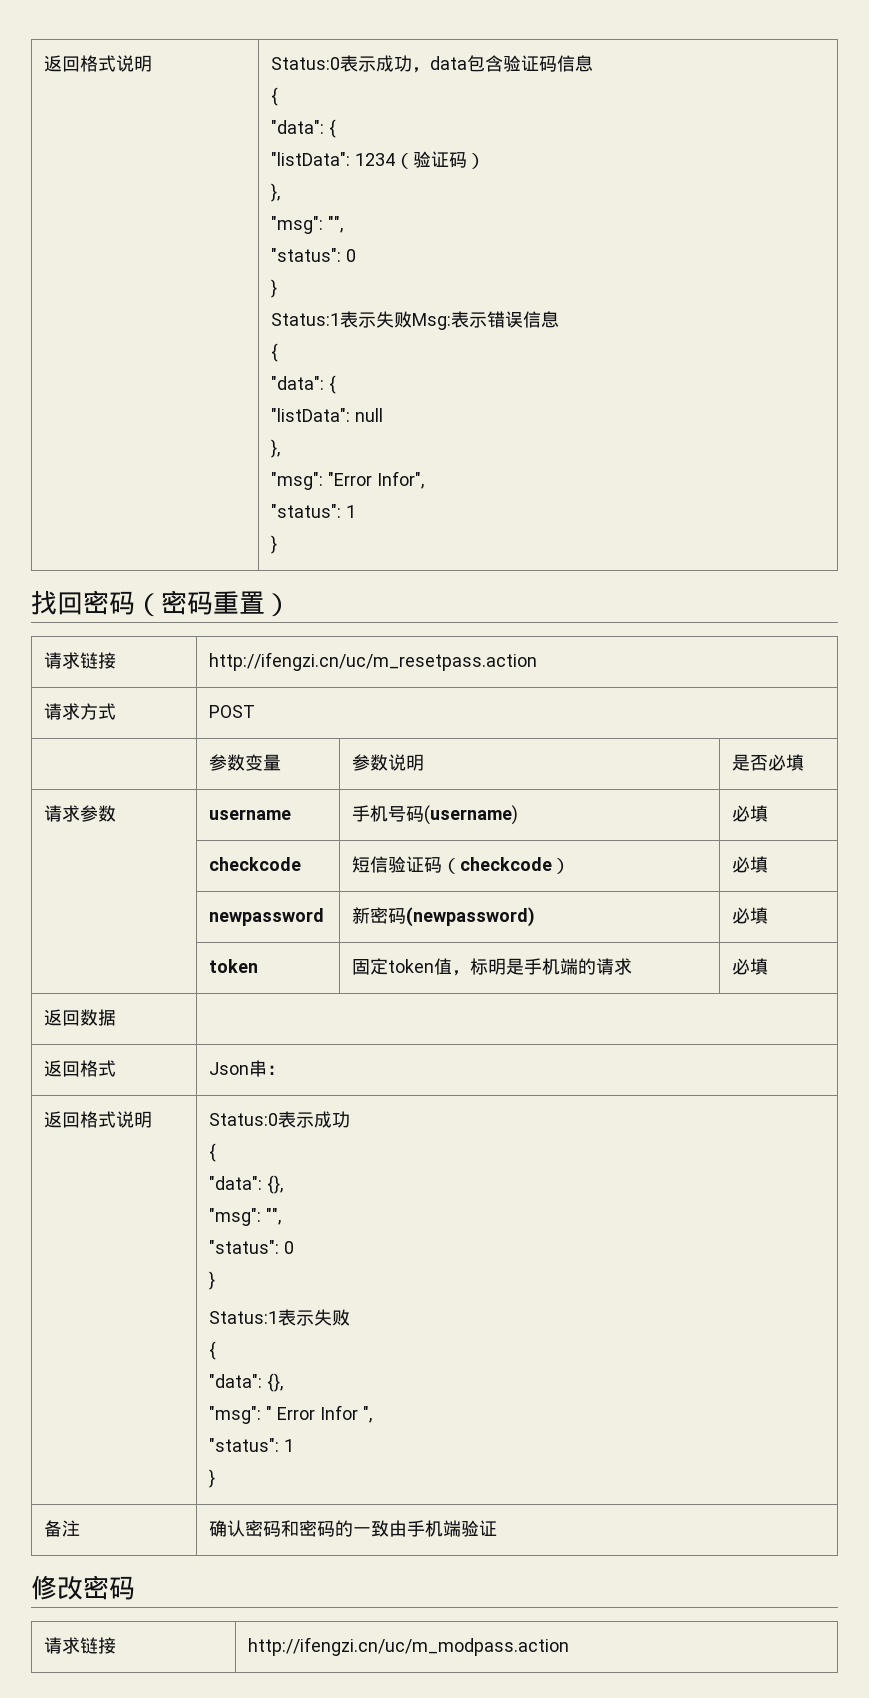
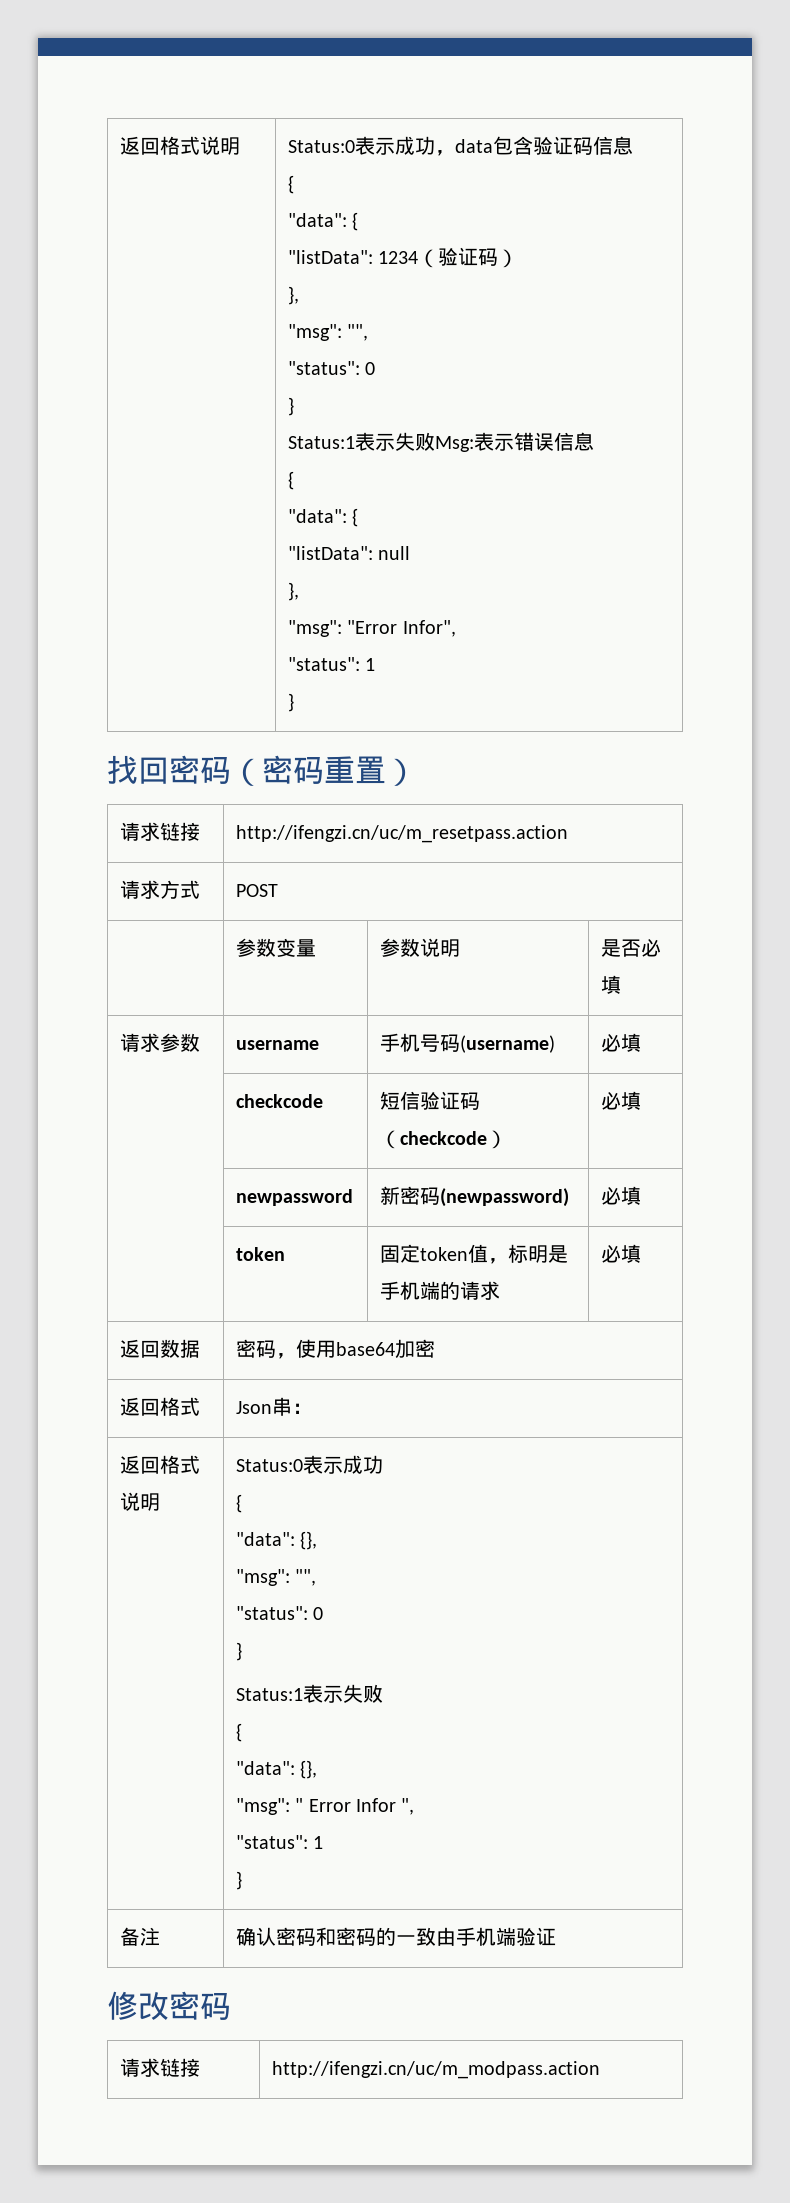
- 返回数据 |
+ 返回数据 | 密码，使用base64加密

